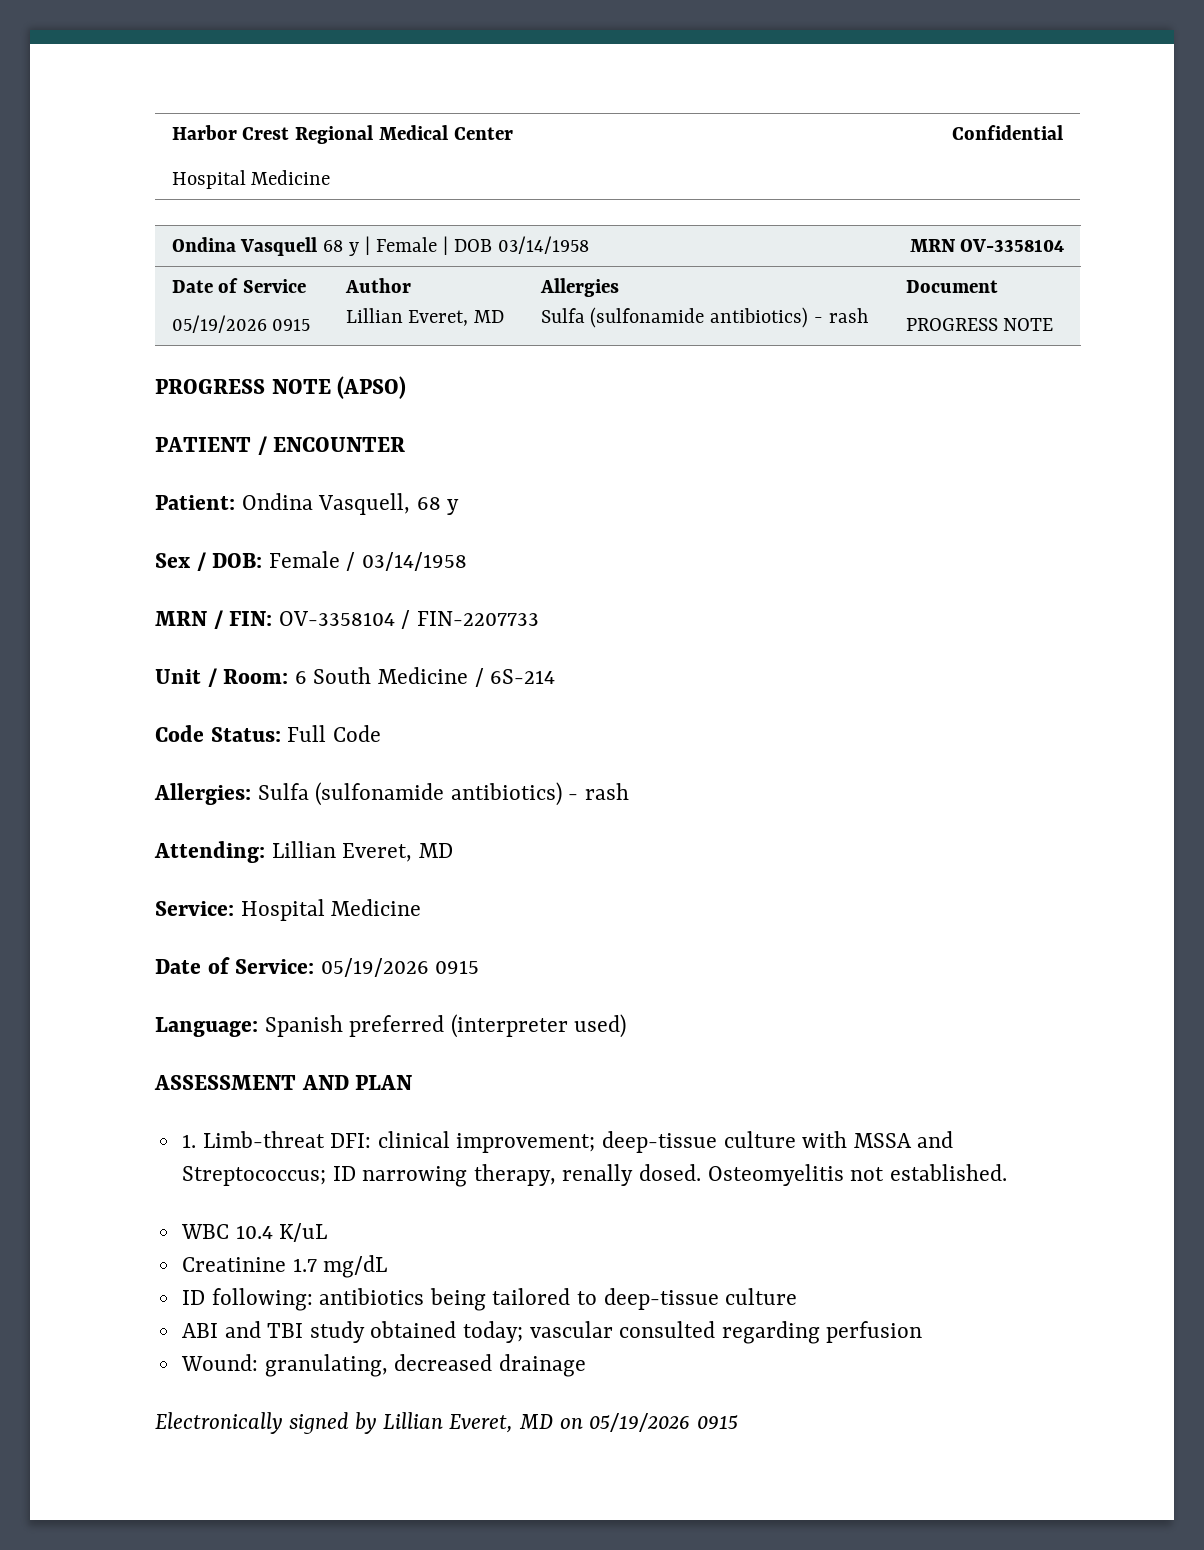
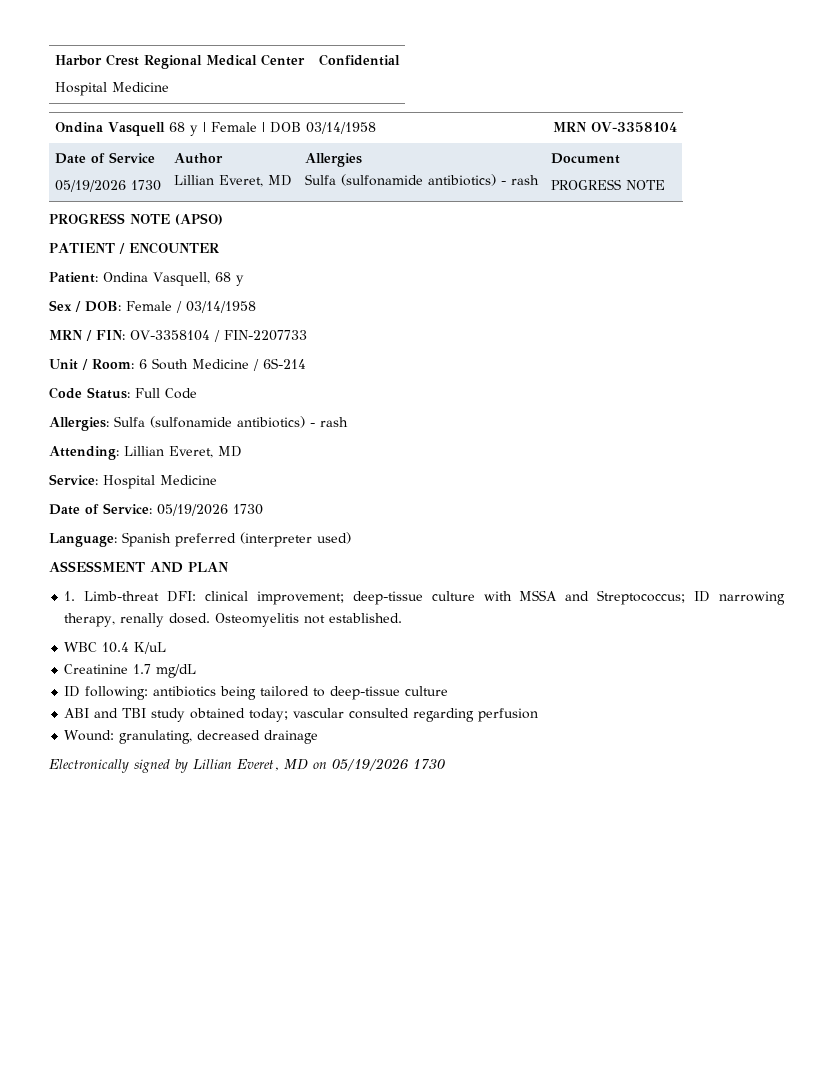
  Date of Service
- 05/19/2026 0915 | Author
+ 05/19/2026 1730 | Author
- Date of Service: 05/19/2026 0915
+ Date of Service: 05/19/2026 1730
- Electronically signed by Lillian Everet, MD on 05/19/2026 0915
+ Electronically signed by Lillian Everet, MD on 05/19/2026 1730

